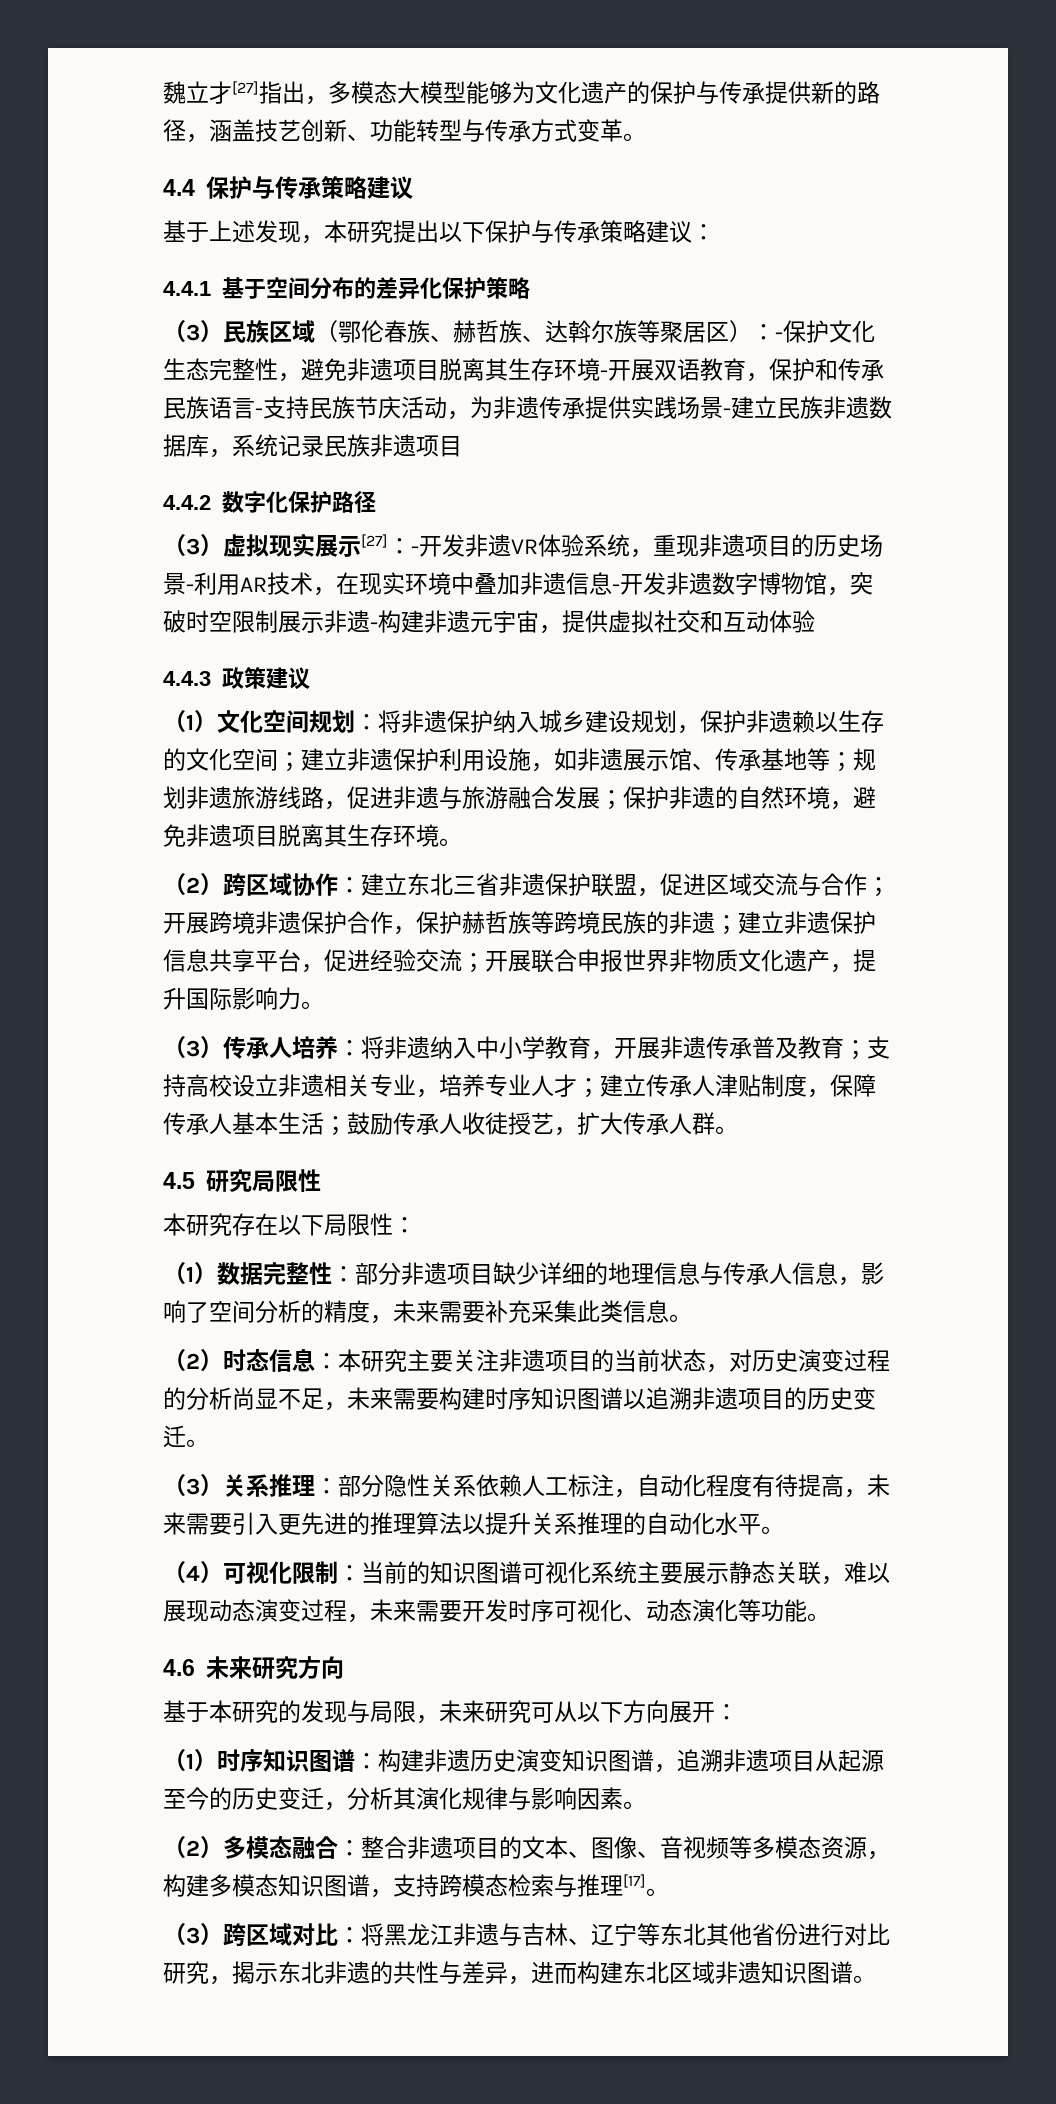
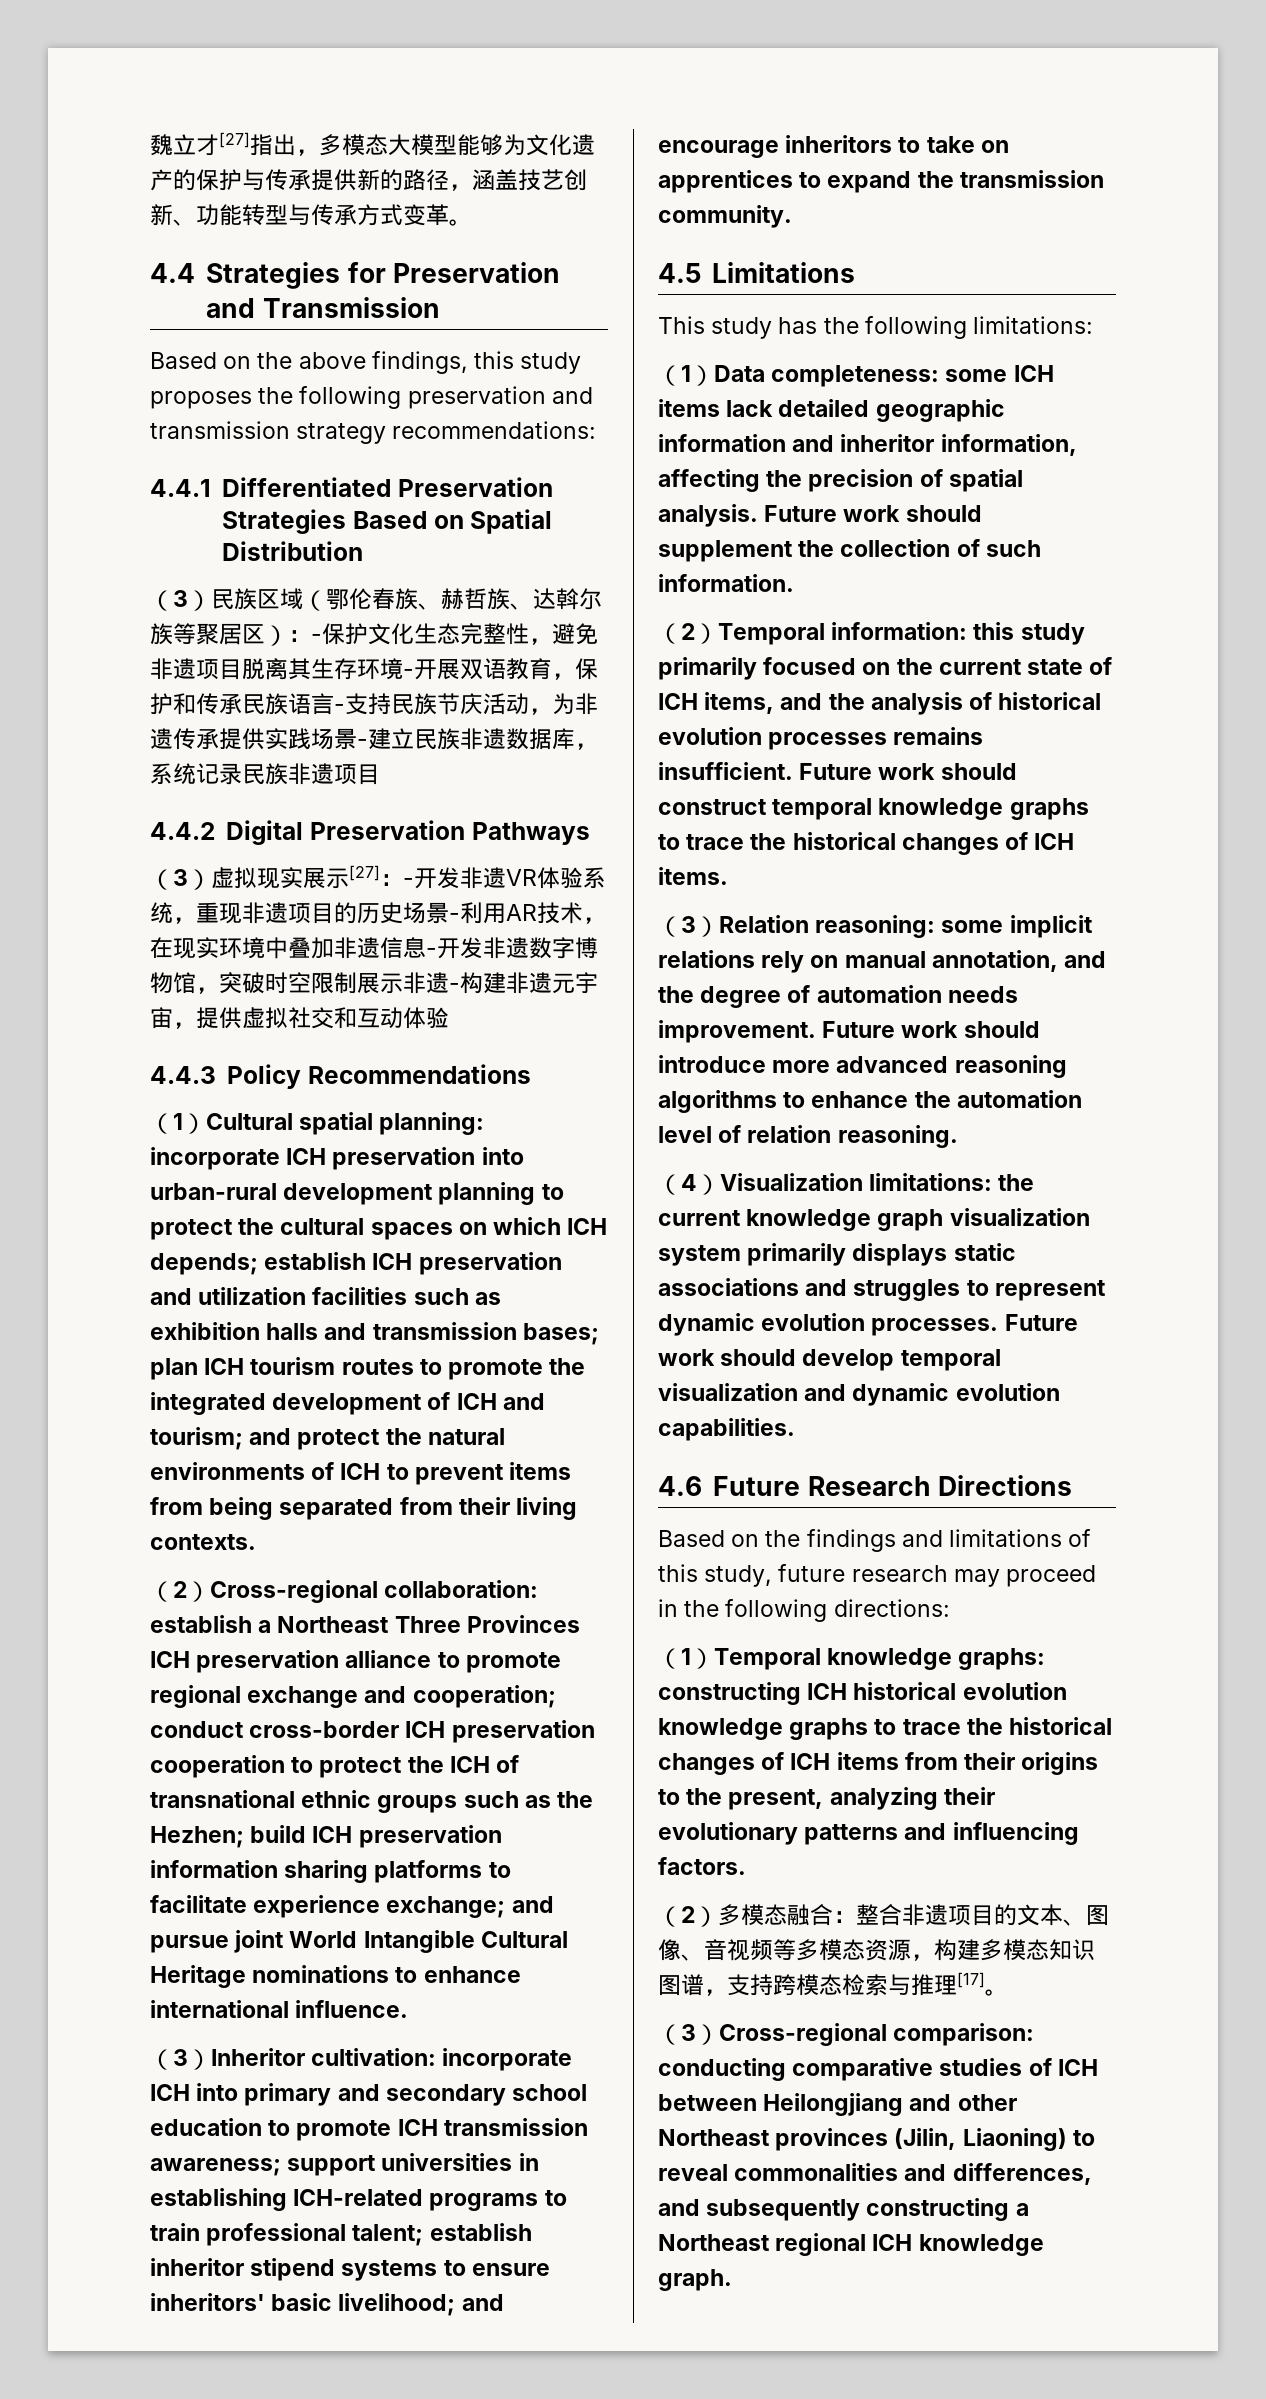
- 4.4保护与传承策略建议
- 基于上述发现，本研究提出以下保护与传承策略建议：
- 4.4.1基于空间分布的差异化保护策略
+ 4.4 Strategies for Preservation and Transmission
+ Based on the above findings, this study proposes the following preservation and transmission strategy recommendations:
+ 4.4.1 Differentiated Preservation Strategies Based on Spatial Distribution
- 4.4.2数字化保护路径
+ 4.4.2 Digital Preservation Pathways
- 4.4.3政策建议
- （1）文化空间规划：将非遗保护纳入城乡建设规划，保护非遗赖以生存的文化空间；建立非遗保护利用设施，如非遗展示馆、传承基地等；规划非遗旅游线路，促进非遗与旅游融合发展；保护非遗的自然环境，避免非遗项目脱离其生存环境。
- （2）跨区域协作：建立东北三省非遗保护联盟，促进区域交流与合作；开展跨境非遗保护合作，保护赫哲族等跨境民族的非遗；建立非遗保护信息共享平台，促进经验交流；开展联合申报世界非物质文化遗产，提升国际影响力。
- （3）传承人培养：将非遗纳入中小学教育，开展非遗传承普及教育；支持高校设立非遗相关专业，培养专业人才；建立传承人津贴制度，保障传承人基本生活；鼓励传承人收徒授艺，扩大传承人群。
- 4.5研究局限性
- 本研究存在以下局限性：
- （1）数据完整性：部分非遗项目缺少详细的地理信息与传承人信息，影响了空间分析的精度，未来需要补充采集此类信息。
- （2）时态信息：本研究主要关注非遗项目的当前状态，对历史演变过程的分析尚显不足，未来需要构建时序知识图谱以追溯非遗项目的历史变迁。
- （3）关系推理：部分隐性关系依赖人工标注，自动化程度有待提高，未来需要引入更先进的推理算法以提升关系推理的自动化水平。
- （4）可视化限制：当前的知识图谱可视化系统主要展示静态关联，难以展现动态演变过程，未来需要开发时序可视化、动态演化等功能。
- 4.6未来研究方向
- 基于本研究的发现与局限，未来研究可从以下方向展开：
- （1）时序知识图谱：构建非遗历史演变知识图谱，追溯非遗项目从起源至今的历史变迁，分析其演化规律与影响因素。
+ 4.4.3 Policy Recommendations
+ （1）Cultural spatial planning: incorporate ICH preservation into urban-rural development planning to protect the cultural spaces on which ICH depends; establish ICH preservation and utilization facilities such as exhibition halls and transmission bases; plan ICH tourism routes to promote the integrated development of ICH and tourism; and protect the natural environments of ICH to prevent items from being separated from their living contexts.
+ （2）Cross-regional collaboration: establish a Northeast Three Provinces ICH preservation alliance to promote regional exchange and cooperation; conduct cross-border ICH preservation cooperation to protect the ICH of transnational ethnic groups such as the Hezhen; build ICH preservation information sharing platforms to facilitate experience exchange; and pursue joint World Intangible Cultural Heritage nominations to enhance international influence.
+ （3）Inheritor cultivation: incorporate ICH into primary and secondary school education to promote ICH transmission awareness; support universities in establishing ICH-related programs to train professional talent; establish inheritor stipend systems to ensure inheritors' basic livelihood; and encourage inheritors to take on apprentices to expand the transmission community.
+ 4.5 Limitations
+ This study has the following limitations:
+ （1）Data completeness: some ICH items lack detailed geographic information and inheritor information, affecting the precision of spatial analysis. Future work should supplement the collection of such information.
+ （2）Temporal information: this study primarily focused on the current state of ICH items, and the analysis of historical evolution processes remains insufficient. Future work should construct temporal knowledge graphs to trace the historical changes of ICH items.
+ （3）Relation reasoning: some implicit relations rely on manual annotation, and the degree of automation needs improvement. Future work should introduce more advanced reasoning algorithms to enhance the automation level of relation reasoning.
+ （4）Visualization limitations: the current knowledge graph visualization system primarily displays static associations and struggles to represent dynamic evolution processes. Future work should develop temporal visualization and dynamic evolution capabilities.
+ 4.6 Future Research Directions
+ Based on the findings and limitations of this study, future research may proceed in the following directions:
+ （1）Temporal knowledge graphs: constructing ICH historical evolution knowledge graphs to trace the historical changes of ICH items from their origins to the present, analyzing their evolutionary patterns and influencing factors.
- （3）跨区域对比：将黑龙江非遗与吉林、辽宁等东北其他省份进行对比研究，揭示东北非遗的共性与差异，进而构建东北区域非遗知识图谱。
+ （3）Cross-regional comparison: conducting comparative studies of ICH between Heilongjiang and other Northeast provinces (Jilin, Liaoning) to reveal commonalities and differences, and subsequently constructing a Northeast regional ICH knowledge graph.

